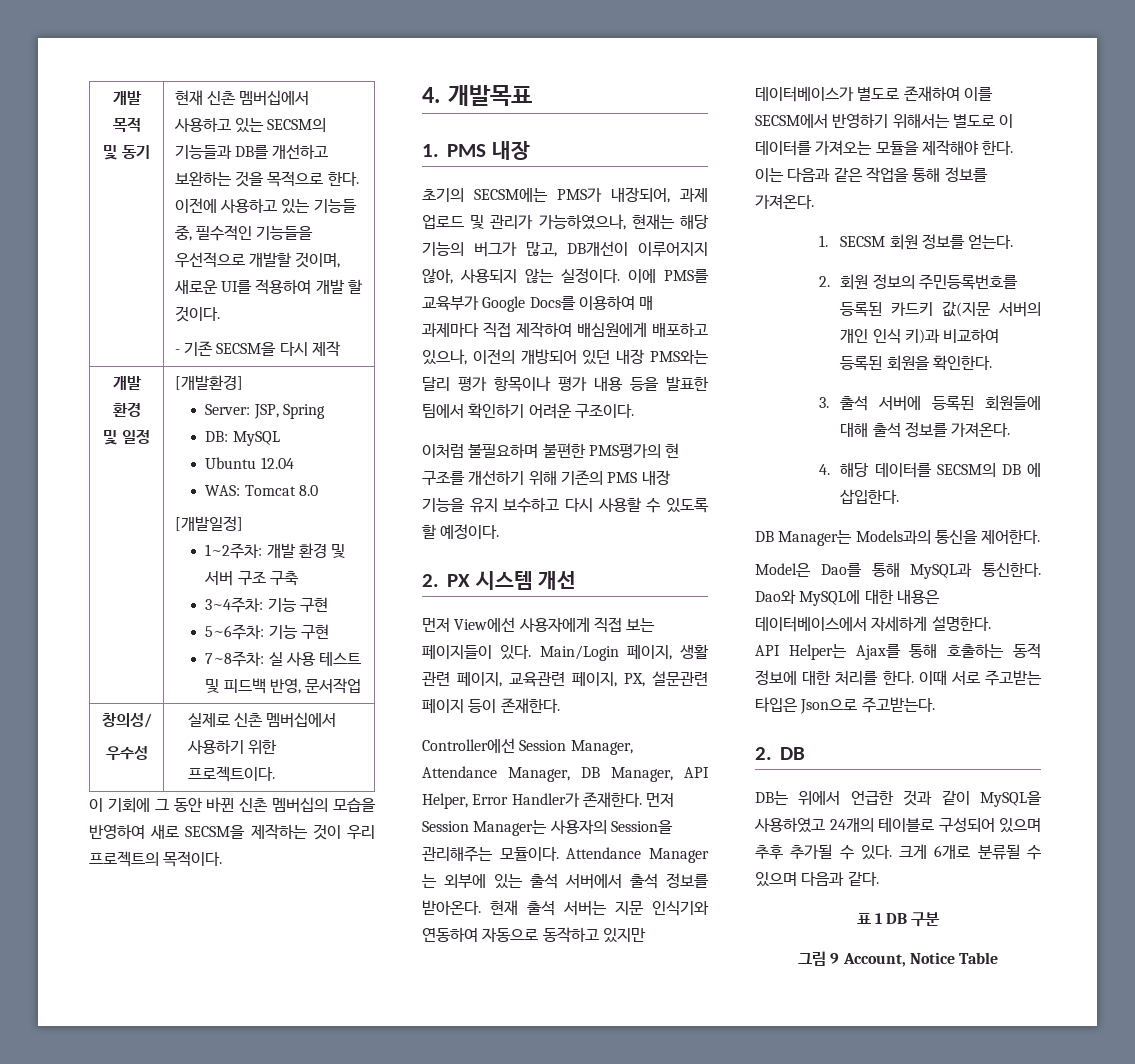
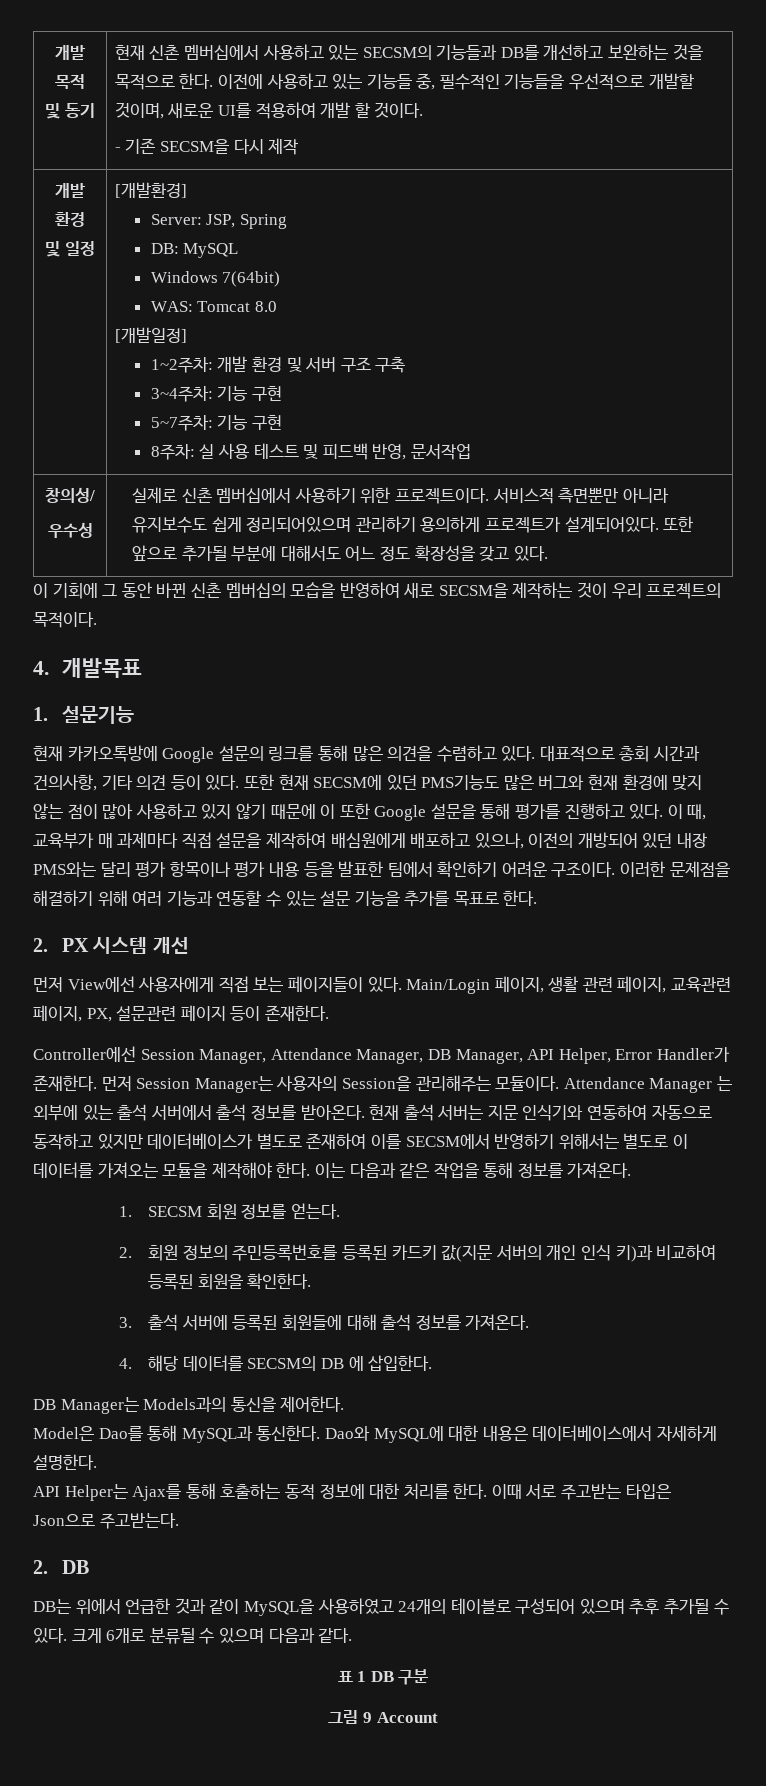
  개발 목적
  및 동기 | 현재 신촌 멤버십에서 사용하고 있는 SECSM의 기능들과 DB를 개선하고 보완하는 것을 목적으로 한다. 이전에 사용하고 있는 기능들 중, 필수적인 기능들을 우선적으로 개발할 것이며, 새로운 UI를 적용하여 개발 할 것이다.
  - 기존 SECSM을 다시 제작
  개발 환경
  및 일정 | [개발환경]
  Server: JSP, Spring
  DB: MySQL
- Ubuntu 12.04
+ Windows 7(64bit)
  WAS: Tomcat 8.0
  [개발일정]
  1~2주차: 개발 환경 및 서버 구조 구축
  3~4주차: 기능 구현
- 5~6주차: 기능 구현
- 7~8주차: 실 사용 테스트 및 피드백 반영, 문서작업
+ 5~7주차: 기능 구현
+ 8주차: 실 사용 테스트 및 피드백 반영, 문서작업
  창의성/
- 우수성 | 실제로 신촌 멤버십에서 사용하기 위한 프로젝트이다.
+ 우수성 | 실제로 신촌 멤버십에서 사용하기 위한 프로젝트이다. 서비스적 측면뿐만 아니라 유지보수도 쉽게 정리되어있으며 관리하기 용의하게 프로젝트가 설계되어있다. 또한 앞으로 추가될 부분에 대해서도 어느 정도 확장성을 갖고 있다.
- 1. PMS 내장
- 초기의 SECSM에는 PMS가 내장되어, 과제 업로드 및 관리가 가능하였으나, 현재는 해당 기능의 버그가 많고, DB개선이 이루어지지 않아, 사용되지 않는 실정이다. 이에 PMS를 교육부가 Google Docs를 이용하여 매 과제마다 직접 제작하여 배심원에게 배포하고 있으나, 이전의 개방되어 있던 내장 PMS와는 달리 평가 항목이나 평가 내용 등을 발표한 팀에서 확인하기 어려운 구조이다.
- 이처럼 불필요하며 불편한 PMS평가의 현 구조를 개선하기 위해 기존의 PMS 내장 기능을 유지 보수하고 다시 사용할 수 있도록 할 예정이다.
+ 1. 설문기능
+ 현재 카카오톡방에 Google 설문의 링크를 통해 많은 의견을 수렴하고 있다. 대표적으로 총회 시간과 건의사항, 기타 의견 등이 있다. 또한 현재 SECSM에 있던 PMS기능도 많은 버그와 현재 환경에 맞지 않는 점이 많아 사용하고 있지 않기 때문에 이 또한 Google 설문을 통해 평가를 진행하고 있다. 이 때, 교육부가 매 과제마다 직접 설문을 제작하여 배심원에게 배포하고 있으나, 이전의 개방되어 있던 내장 PMS와는 달리 평가 항목이나 평가 내용 등을 발표한 팀에서 확인하기 어려운 구조이다. 이러한 문제점을 해결하기 위해 여러 기능과 연동할 수 있는 설문 기능을 추가를 목표로 한다.
- 그림 9 Account, Notice Table
+ 그림 9 Account

